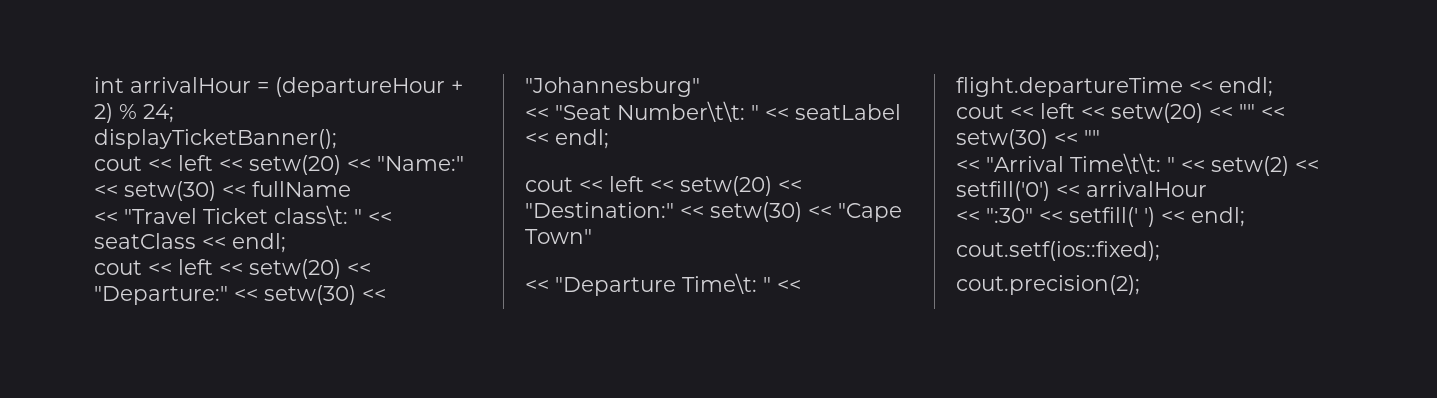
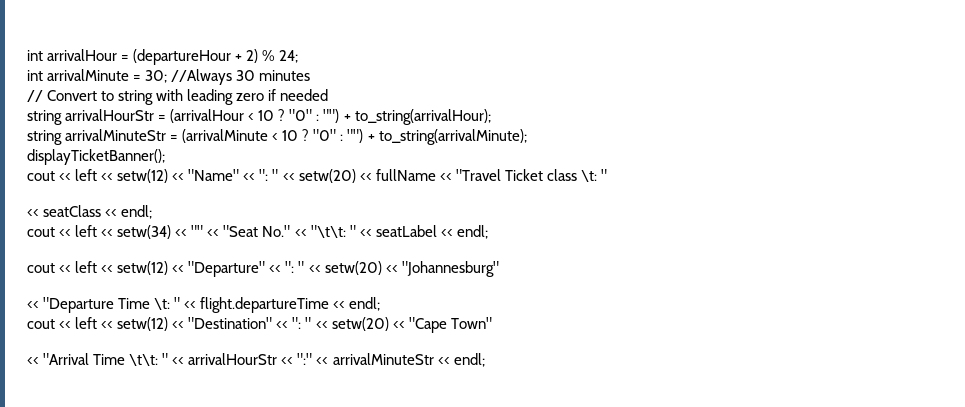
+ int arrivalMinute = 30; //Always 30 minutes
+ // Convert to string with leading zero if needed
+ string arrivalHourStr = (arrivalHour < 10 ? "0" : "") + to_string(arrivalHour);
+ string arrivalMinuteStr = (arrivalMinute < 10 ? "0" : "") + to_string(arrivalMinute);
- cout << left << setw(20) << "Name:" << setw(30) << fullName
- << "Travel Ticket class\t: " << seatClass << endl;
+ cout << left << setw(12) << "Name" << ": " << setw(20) << fullName << "Travel Ticket class \t: "
+ << seatClass << endl;
- cout << left << setw(20) << "Departure:" << setw(30) << "Johannesburg"
- << "Seat Number\t\t: " << seatLabel << endl;
+ cout << left << setw(34) << "" << "Seat No." << "\t\t: " << seatLabel << endl;
- cout << left << setw(20) << "Destination:" << setw(30) << "Cape Town"
+ cout << left << setw(12) << "Departure" << ": " << setw(20) << "Johannesburg"
- << "Departure Time\t: " << flight.departureTime << endl;
+ << "Departure Time \t: " << flight.departureTime << endl;
- cout << left << setw(20) << "" << setw(30) << ""
- << "Arrival Time\t\t: " << setw(2) << setfill('0') << arrivalHour
- << ":30" << setfill(' ') << endl;
- cout.setf(ios::fixed);
- cout.precision(2);
+ cout << left << setw(12) << "Destination" << ": " << setw(20) << "Cape Town"
+ << "Arrival Time \t\t: " << arrivalHourStr << ":" << arrivalMinuteStr << endl;

